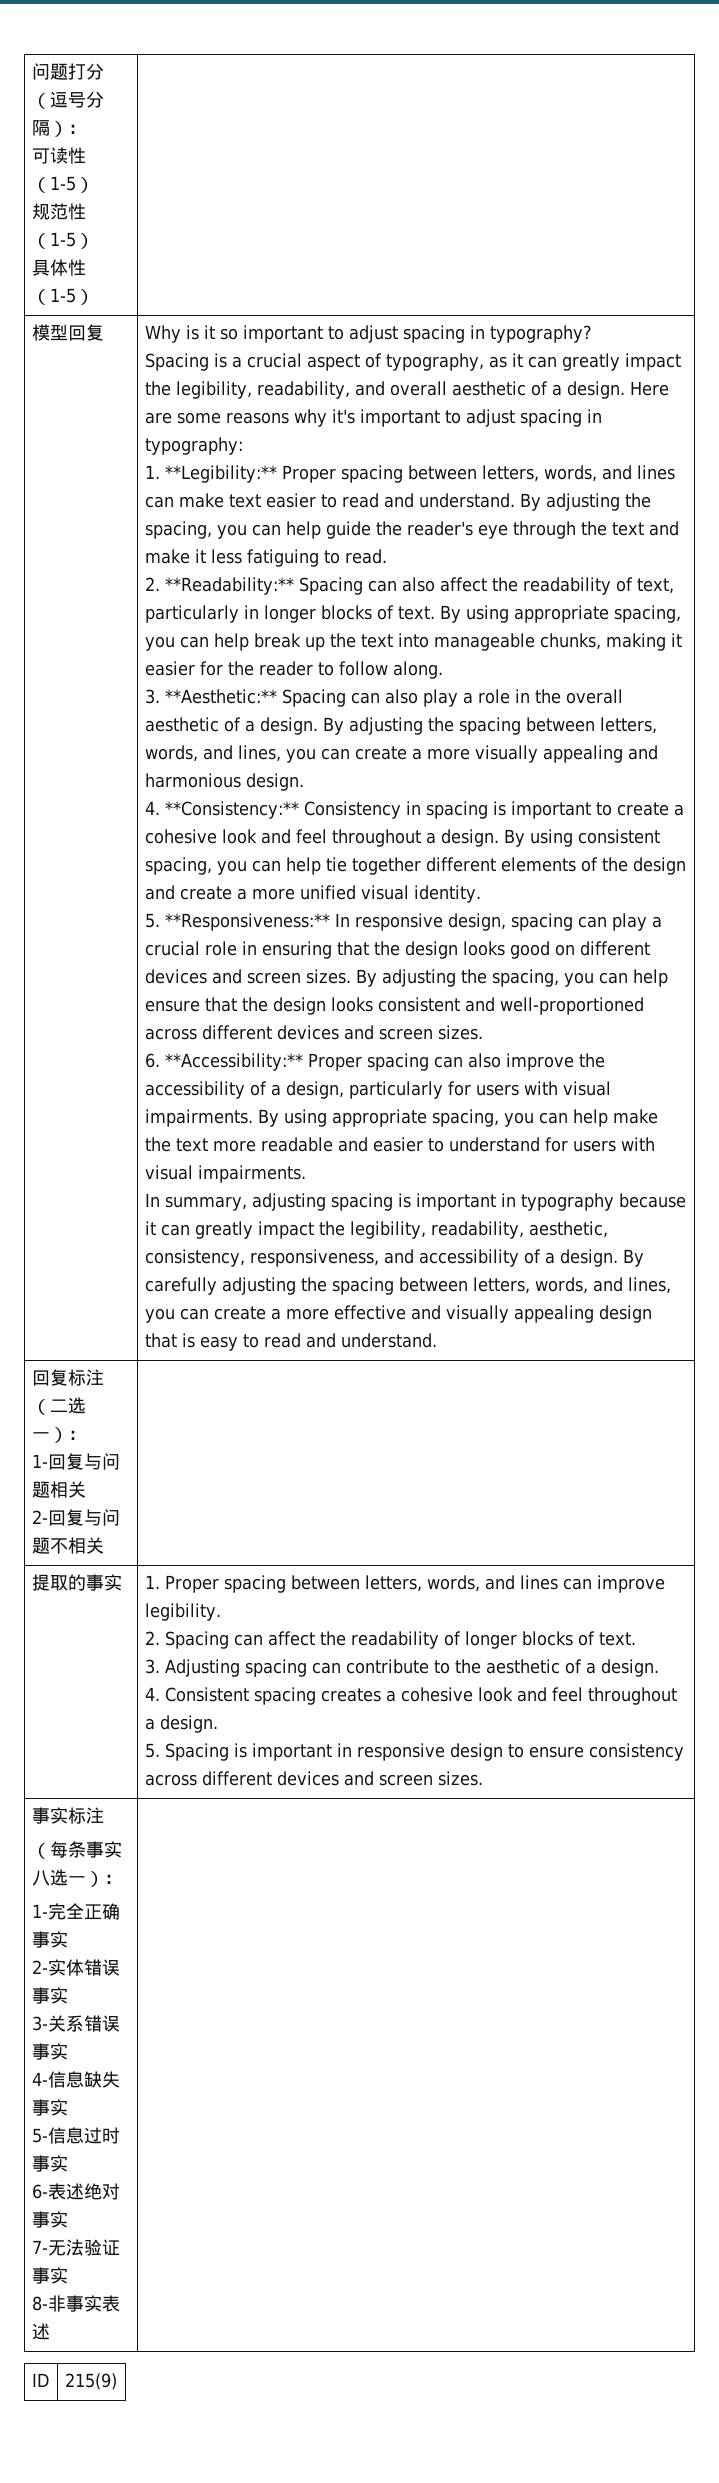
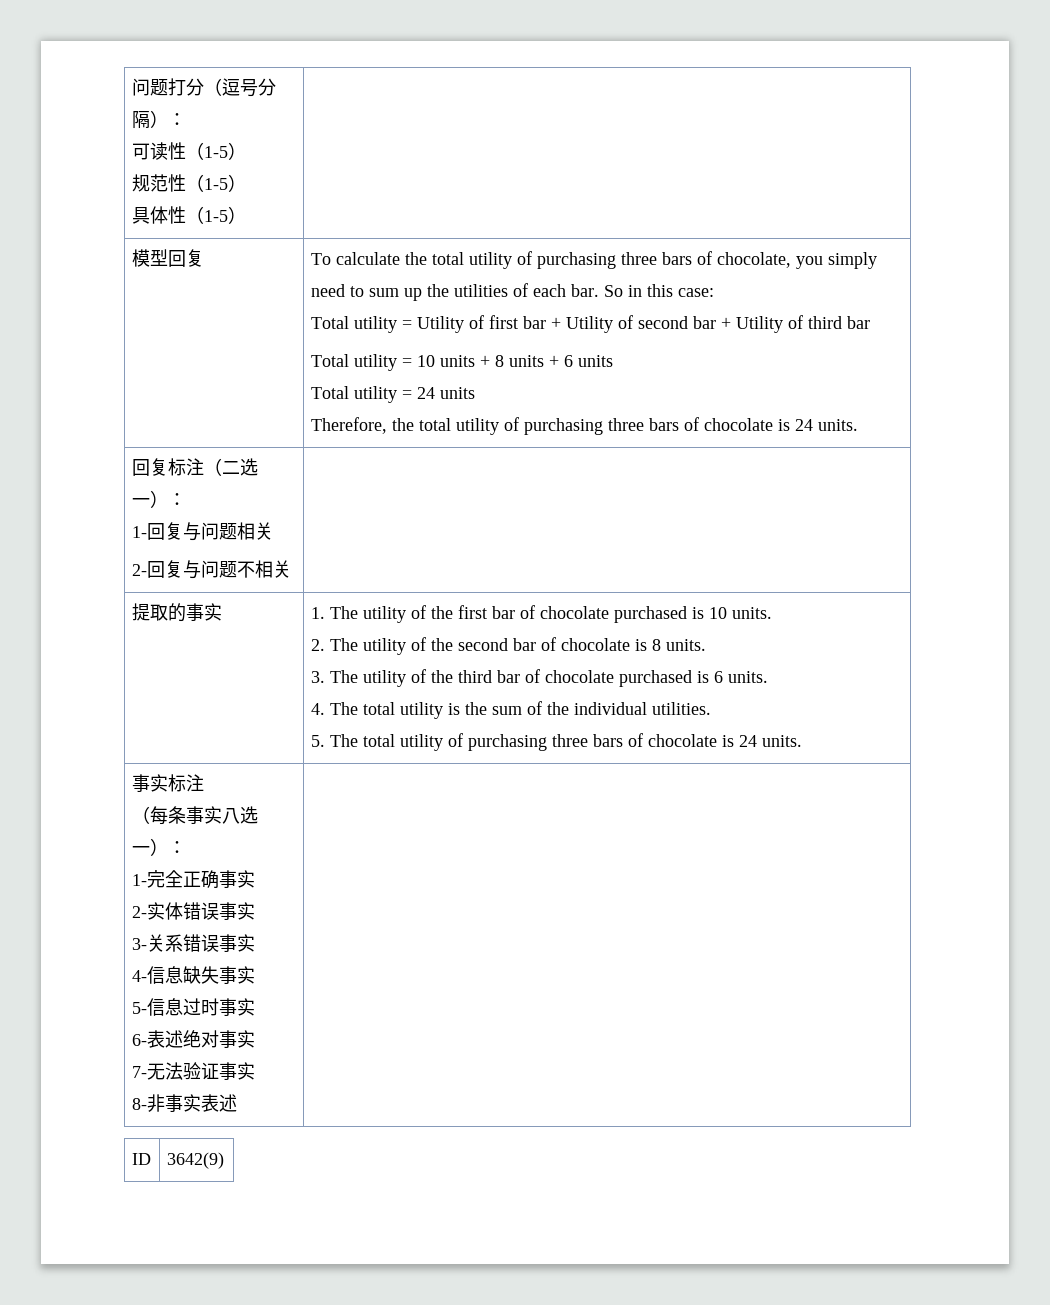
- Why is it so important to adjust spacing in typography?
- Spacing is a crucial aspect of typography, as it can greatly impact the legibility, readability, and overall aesthetic of a design. Here are some reasons why it's important to adjust spacing in typography:
- 1. **Legibility:** Proper spacing between letters, words, and lines can make text easier to read and understand. By adjusting the spacing, you can help guide the reader's eye through the text and make it less fatiguing to read.
- 2. **Readability:** Spacing can also affect the readability of text, particularly in longer blocks of text. By using appropriate spacing, you can help break up the text into manageable chunks, making it easier for the reader to follow along.
- 3. **Aesthetic:** Spacing can also play a role in the overall aesthetic of a design. By adjusting the spacing between letters, words, and lines, you can create a more visually appealing and harmonious design.
- 4. **Consistency:** Consistency in spacing is important to create a cohesive look and feel throughout a design. By using consistent spacing, you can help tie together different elements of the design and create a more unified visual identity.
- 5. **Responsiveness:** In responsive design, spacing can play a crucial role in ensuring that the design looks good on different devices and screen sizes. By adjusting the spacing, you can help ensure that the design looks consistent and well-proportioned across different devices and screen sizes.
- 6. **Accessibility:** Proper spacing can also improve the accessibility of a design, particularly for users with visual impairments. By using appropriate spacing, you can help make the text more readable and easier to understand for users with visual impairments.
- In summary, adjusting spacing is important in typography because it can greatly impact the legibility, readability, aesthetic, consistency, responsiveness, and accessibility of a design. By carefully adjusting the spacing between letters, words, and lines, you can create a more effective and visually appealing design that is easy to read and understand.
+ To calculate the total utility of purchasing three bars of chocolate, you simply need to sum up the utilities of each bar. So in this case:
+ Total utility = Utility of first bar + Utility of second bar + Utility of third bar
+ Total utility = 10 units + 8 units + 6 units
+ Total utility = 24 units
+ Therefore, the total utility of purchasing three bars of chocolate is 24 units.
- 1. Proper spacing between letters, words, and lines can improve legibility.
- 2. Spacing can affect the readability of longer blocks of text.
- 3. Adjusting spacing can contribute to the aesthetic of a design.
- 4. Consistent spacing creates a cohesive look and feel throughout a design.
- 5. Spacing is important in responsive design to ensure consistency across different devices and screen sizes.
+ 1. The utility of the first bar of chocolate purchased is 10 units.
+ 2. The utility of the second bar of chocolate is 8 units.
+ 3. The utility of the third bar of chocolate purchased is 6 units.
+ 4. The total utility is the sum of the individual utilities.
+ 5. The total utility of purchasing three bars of chocolate is 24 units.
- ID | 215(9)
+ ID | 3642(9)

